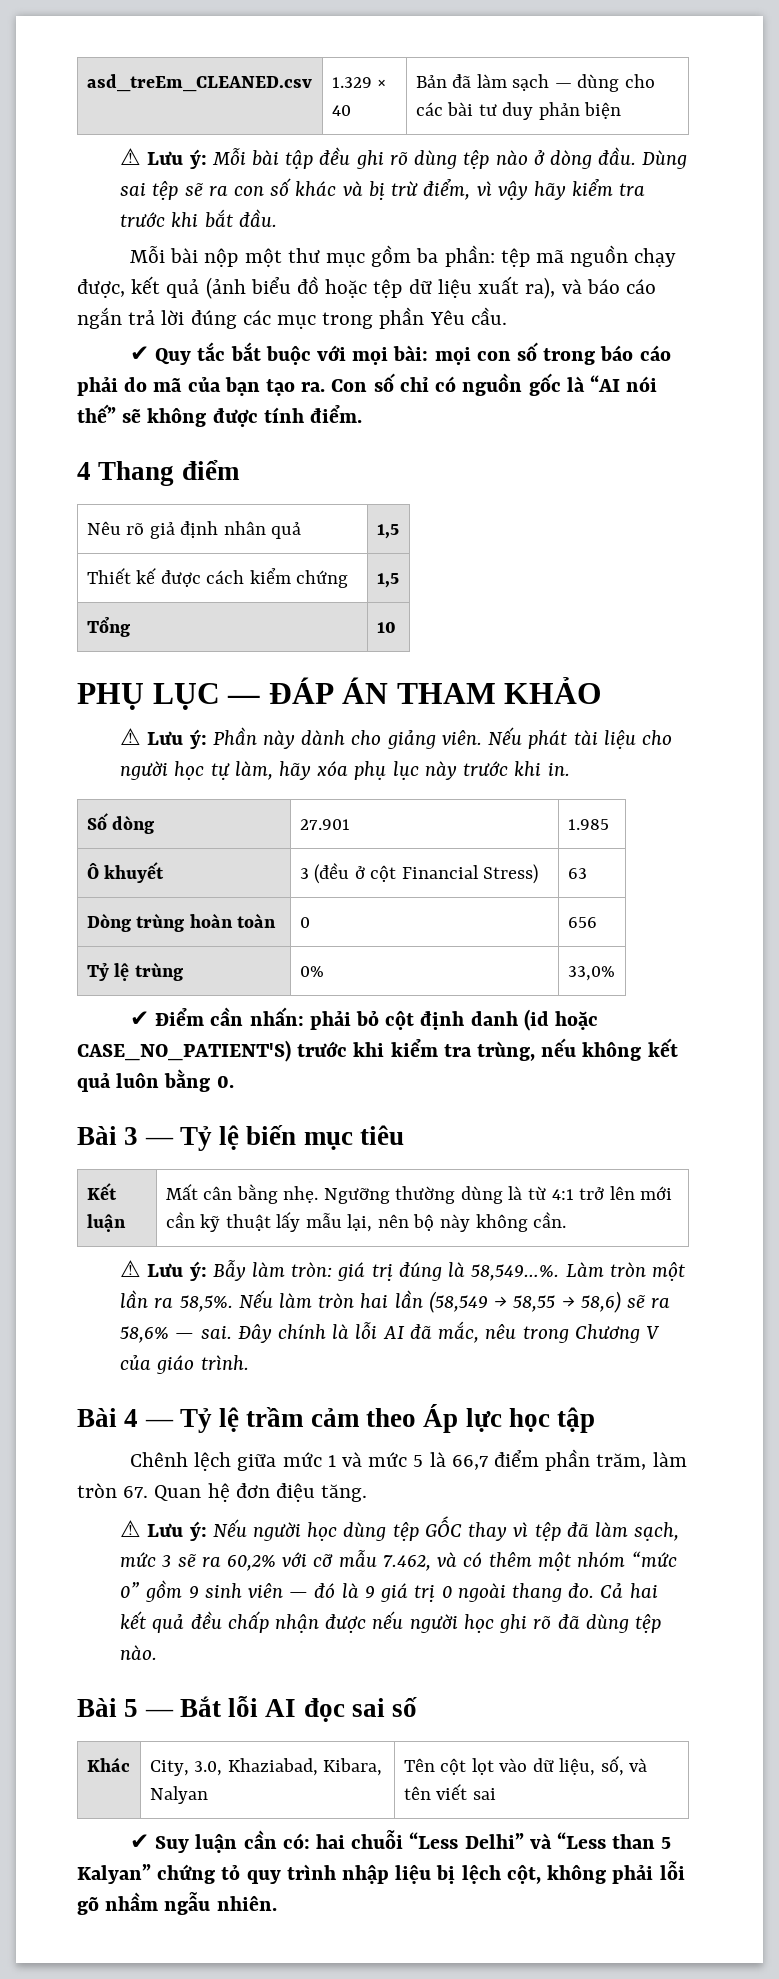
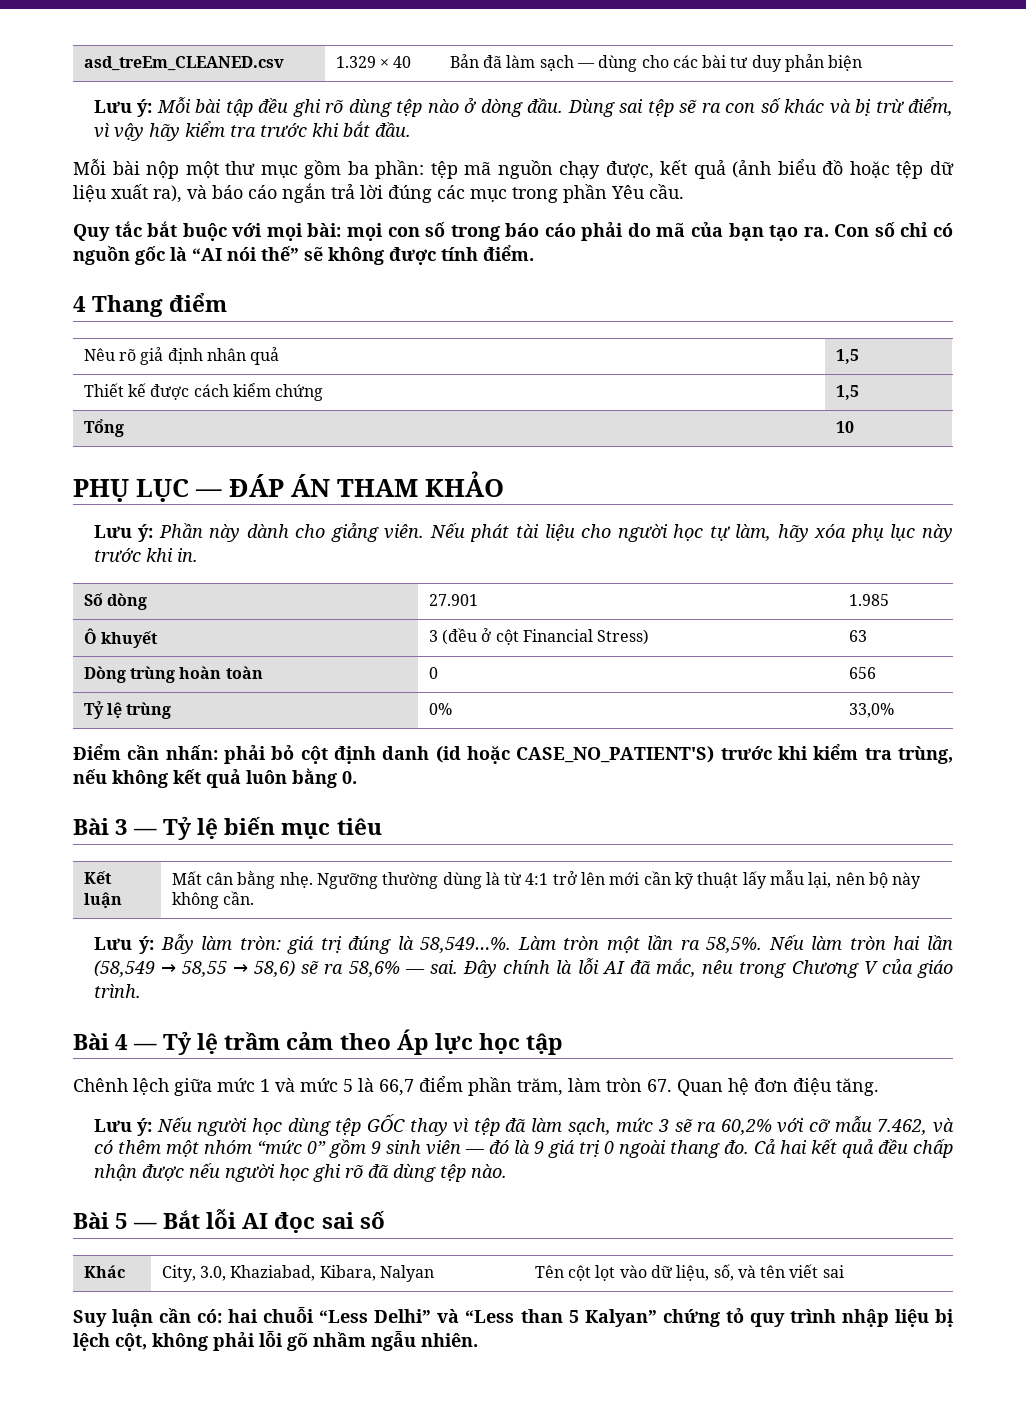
- ⚠ Lưu ý: Mỗi bài tập đều ghi rõ dùng tệp nào ở dòng đầu.
+ Lưu ý: Mỗi bài tập đều ghi rõ dùng tệp nào ở dòng đầu.
- ✔ Quy tắc bắt buộc với mọi bài: mọi con số trong báo cáo phải do mã của bạn tạo ra.
+ Quy tắc bắt buộc với mọi bài: mọi con số trong báo cáo phải do mã của bạn tạo ra.
- ⚠ Lưu ý: Phần này dành cho giảng viên.
+ Lưu ý: Phần này dành cho giảng viên.
- ✔ Điểm cần nhấn: phải bỏ cột định danh (id hoặc CASE_NO_PATIENT'S) trước khi kiểm tra trùng, nếu không kết quả luôn bằng 0.
+ Điểm cần nhấn: phải bỏ cột định danh (id hoặc CASE_NO_PATIENT'S) trước khi kiểm tra trùng, nếu không kết quả luôn bằng 0.
- ⚠ Lưu ý: Bẫy làm tròn: giá trị đúng là 58,549…%.
+ Lưu ý: Bẫy làm tròn: giá trị đúng là 58,549…%.
- ⚠ Lưu ý: Nếu người học dùng tệp GỐC thay vì tệp đã làm sạch, mức 3 sẽ ra 60,2% với cỡ mẫu 7.462, và có thêm một nhóm “mức 0” gồm 9 sinh viên — đó là 9 giá trị 0 ngoài thang đo.
+ Lưu ý: Nếu người học dùng tệp GỐC thay vì tệp đã làm sạch, mức 3 sẽ ra 60,2% với cỡ mẫu 7.462, và có thêm một nhóm “mức 0” gồm 9 sinh viên — đó là 9 giá trị 0 ngoài thang đo.
- ✔ Suy luận cần có: hai chuỗi “Less Delhi” và “Less than 5 Kalyan” chứng tỏ quy trình nhập liệu bị lệch cột, không phải lỗi gõ nhầm ngẫu nhiên.
+ Suy luận cần có: hai chuỗi “Less Delhi” và “Less than 5 Kalyan” chứng tỏ quy trình nhập liệu bị lệch cột, không phải lỗi gõ nhầm ngẫu nhiên.

